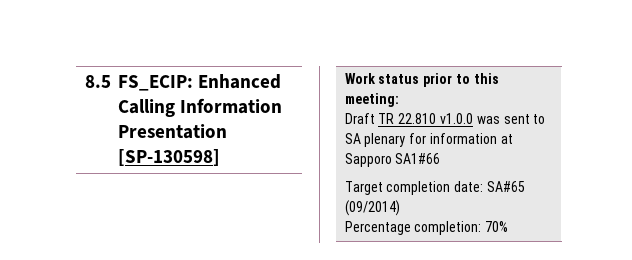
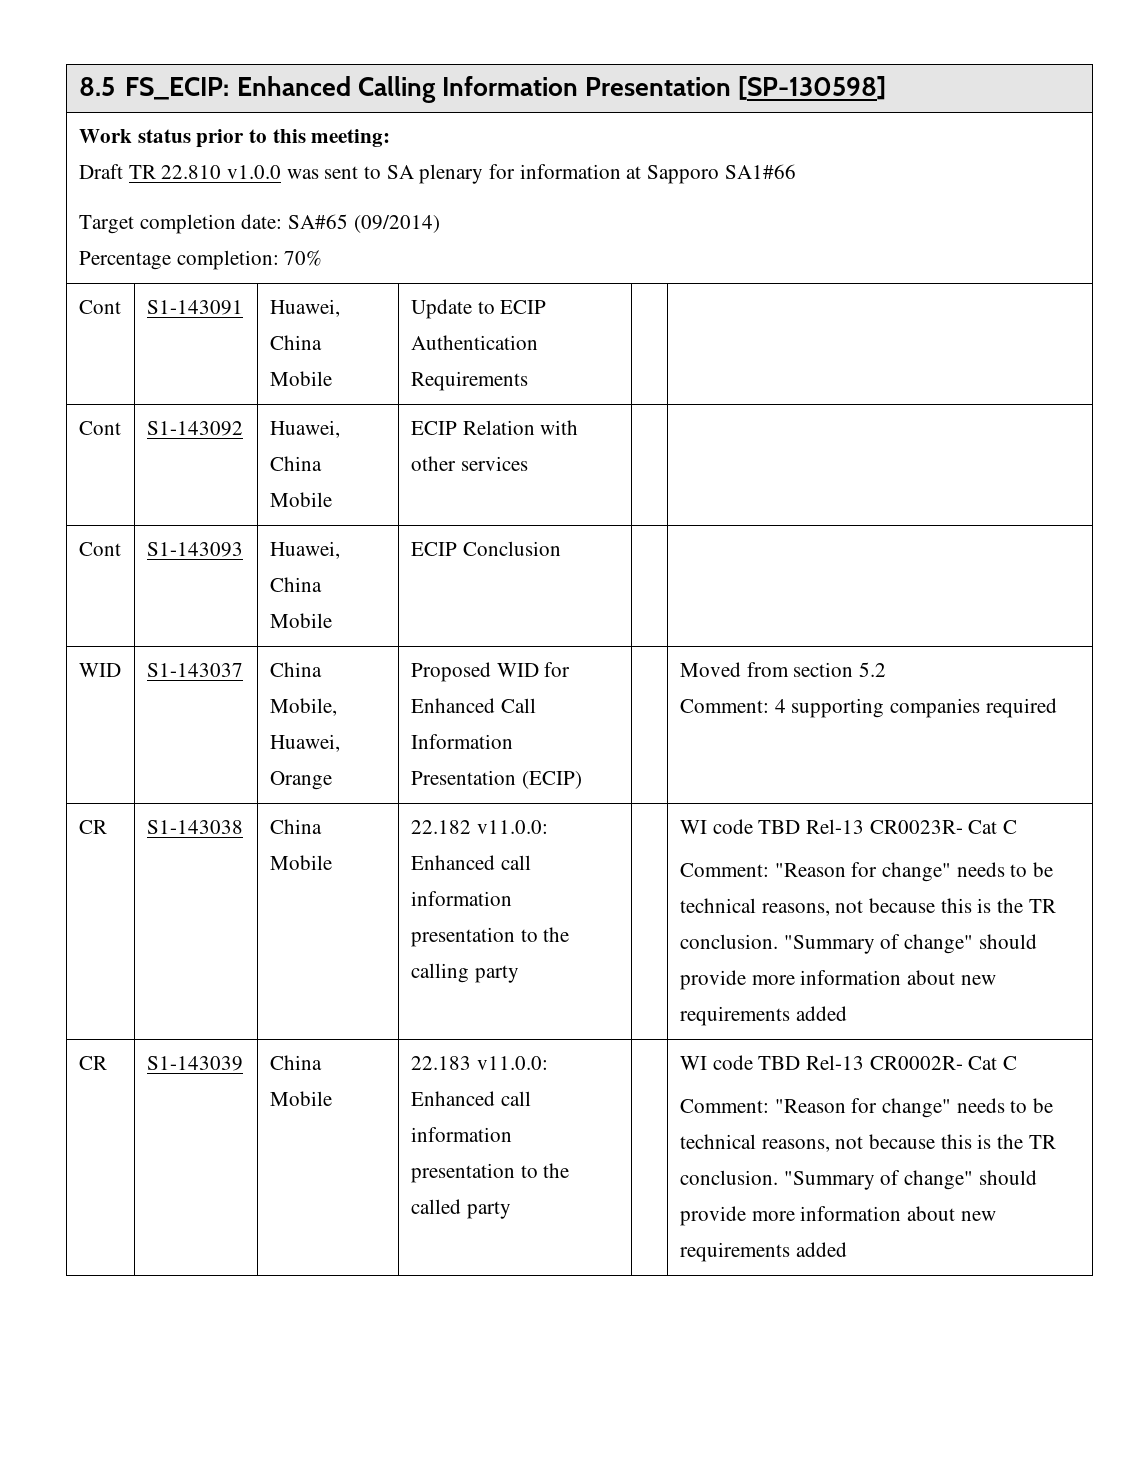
+ Cont | S1-143091 | Huawei, China Mobile | Update to ECIP Authentication Requirements | |
+ Cont | S1-143092 | Huawei, China Mobile | ECIP Relation with other services | |
+ Cont | S1-143093 | Huawei, China Mobile | ECIP Conclusion | |
+ WID | S1-143037 | China Mobile, Huawei, Orange | Proposed WID for Enhanced Call Information Presentation (ECIP) | | Moved from section 5.2
+ Comment: 4 supporting companies required
+ CR | S1-143038 | China Mobile | 22.182 v11.0.0: Enhanced call information presentation to the calling party | | WI code TBD Rel-13 CR0023R- Cat C
+ Comment: "Reason for change" needs to be technical reasons, not because this is the TR conclusion. "Summary of change" should provide more information about new requirements added
+ CR | S1-143039 | China Mobile | 22.183 v11.0.0: Enhanced call information presentation to the called party | | WI code TBD Rel-13 CR0002R- Cat C
+ Comment: "Reason for change" needs to be technical reasons, not because this is the TR conclusion. "Summary of change" should provide more information about new requirements added

